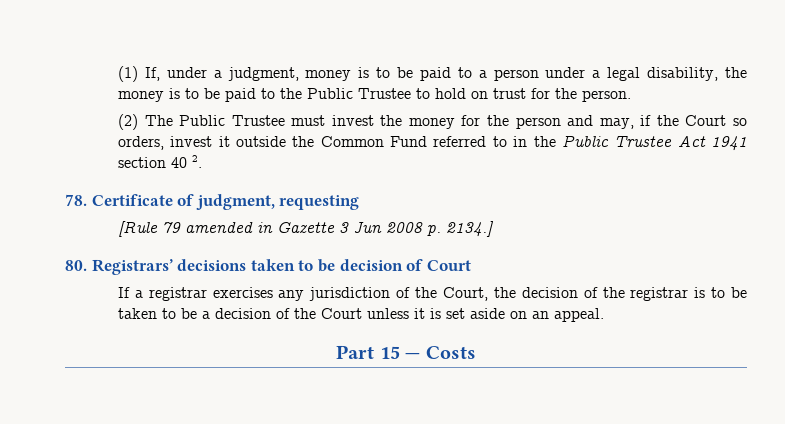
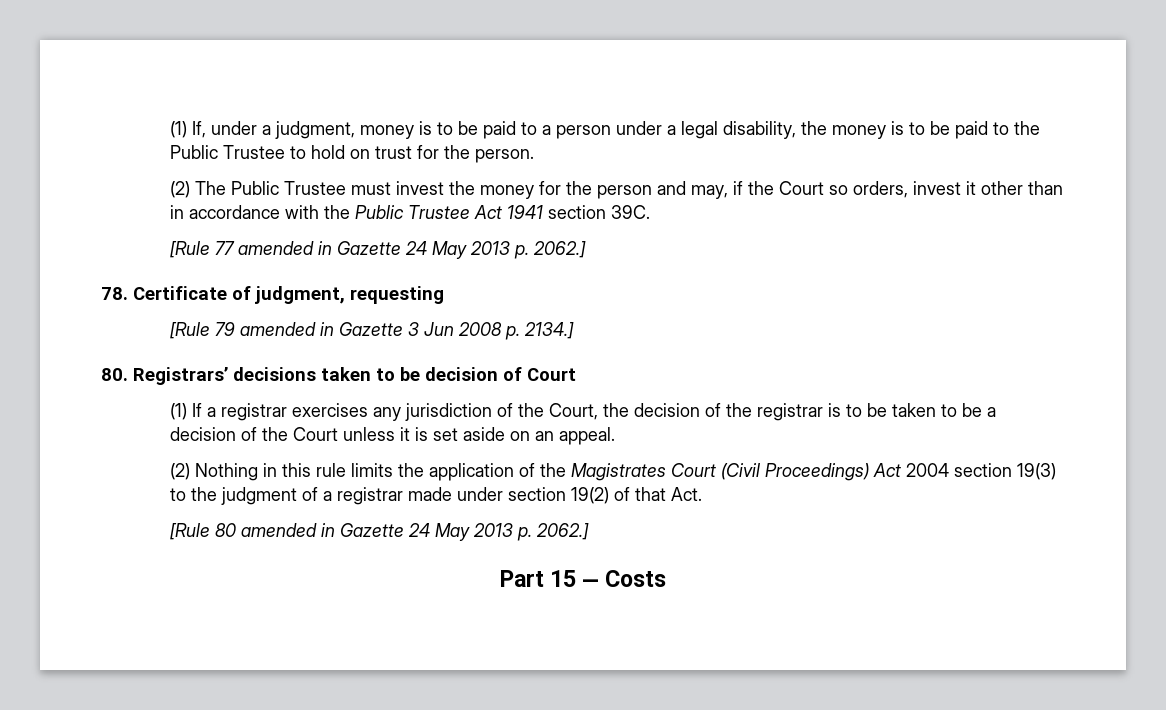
- (2) The Public Trustee must invest the money for the person and may, if the Court so orders, invest it outside the Common Fund referred to in the Public Trustee Act 1941 section 40 2.
+ (2) The Public Trustee must invest the money for the person and may, if the Court so orders, invest it other than in accordance with the Public Trustee Act 1941 section 39C.
+ [Rule 77 amended in Gazette 24 May 2013 p. 2062.]
- If a registrar exercises any jurisdiction of the Court, the decision of the registrar is to be taken to be a decision of the Court unless it is set aside on an appeal.
+ (1) If a registrar exercises any jurisdiction of the Court, the decision of the registrar is to be taken to be a decision of the Court unless it is set aside on an appeal.
+ (2) Nothing in this rule limits the application of the Magistrates Court (Civil Proceedings) Act 2004 section 19(3) to the judgment of a registrar made under section 19(2) of that Act.
+ [Rule 80 amended in Gazette 24 May 2013 p. 2062.]

